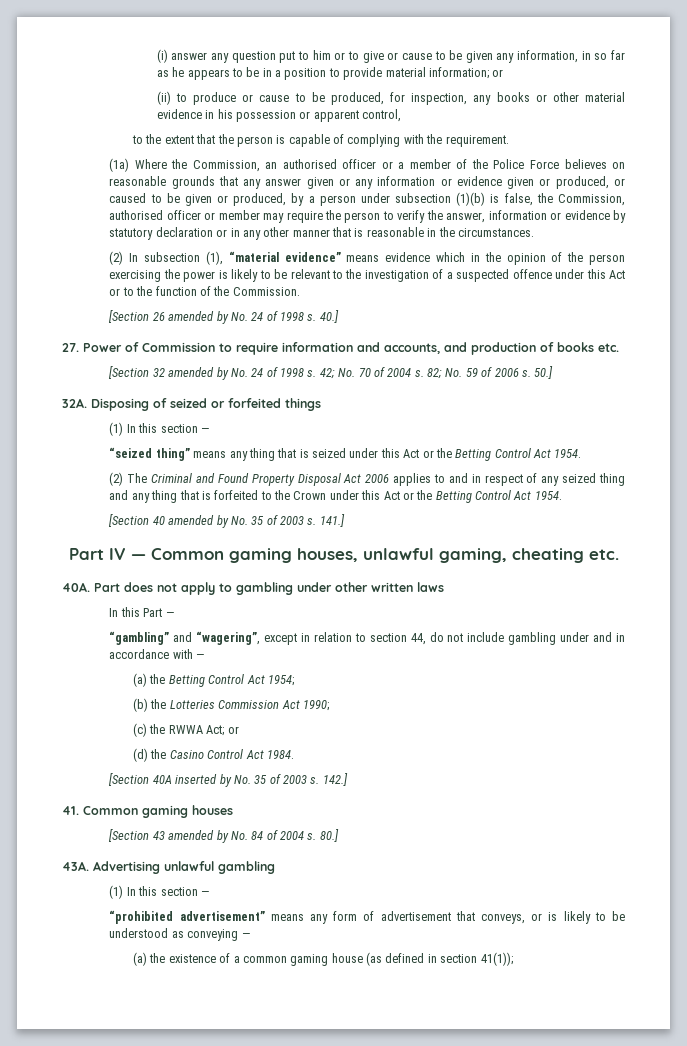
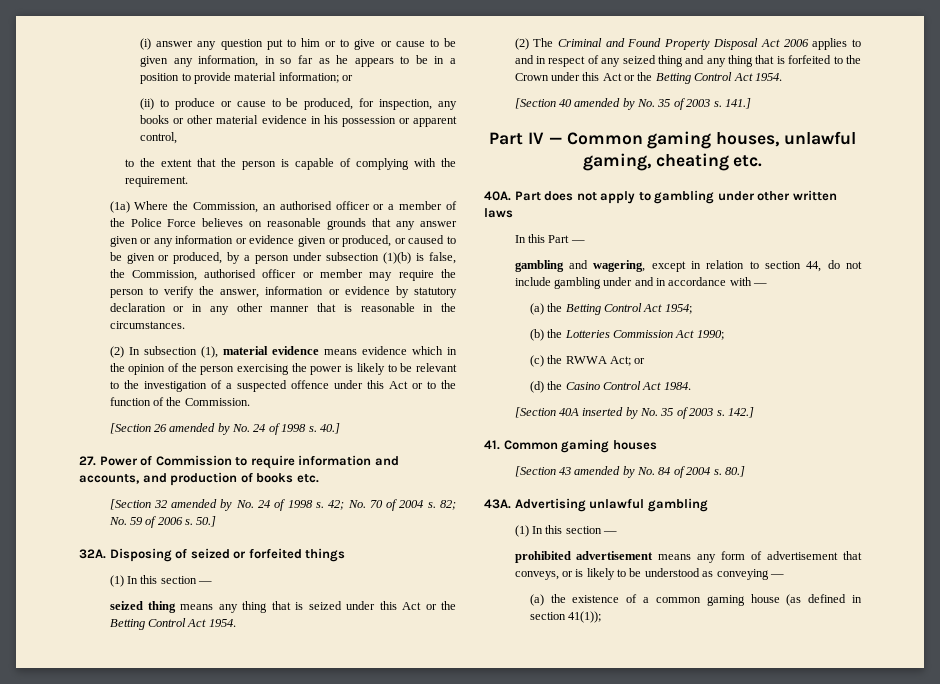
- (2) In subsection (1), “material evidence” means evidence which in the opinion of the person exercising the power is likely to be relevant to the investigation of a suspected offence under this Act or to the function of the Commission.
+ (2) In subsection (1), material evidence means evidence which in the opinion of the person exercising the power is likely to be relevant to the investigation of a suspected offence under this Act or to the function of the Commission.
- “seized thing” means any thing that is seized under this Act or the Betting Control Act 1954.
+ seized thing means any thing that is seized under this Act or the Betting Control Act 1954.
- “gambling” and “wagering”, except in relation to section 44, do not include gambling under and in accordance with —
+ gambling and wagering, except in relation to section 44, do not include gambling under and in accordance with —
- “prohibited advertisement” means any form of advertisement that conveys, or is likely to be understood as conveying —
+ prohibited advertisement means any form of advertisement that conveys, or is likely to be understood as conveying —

